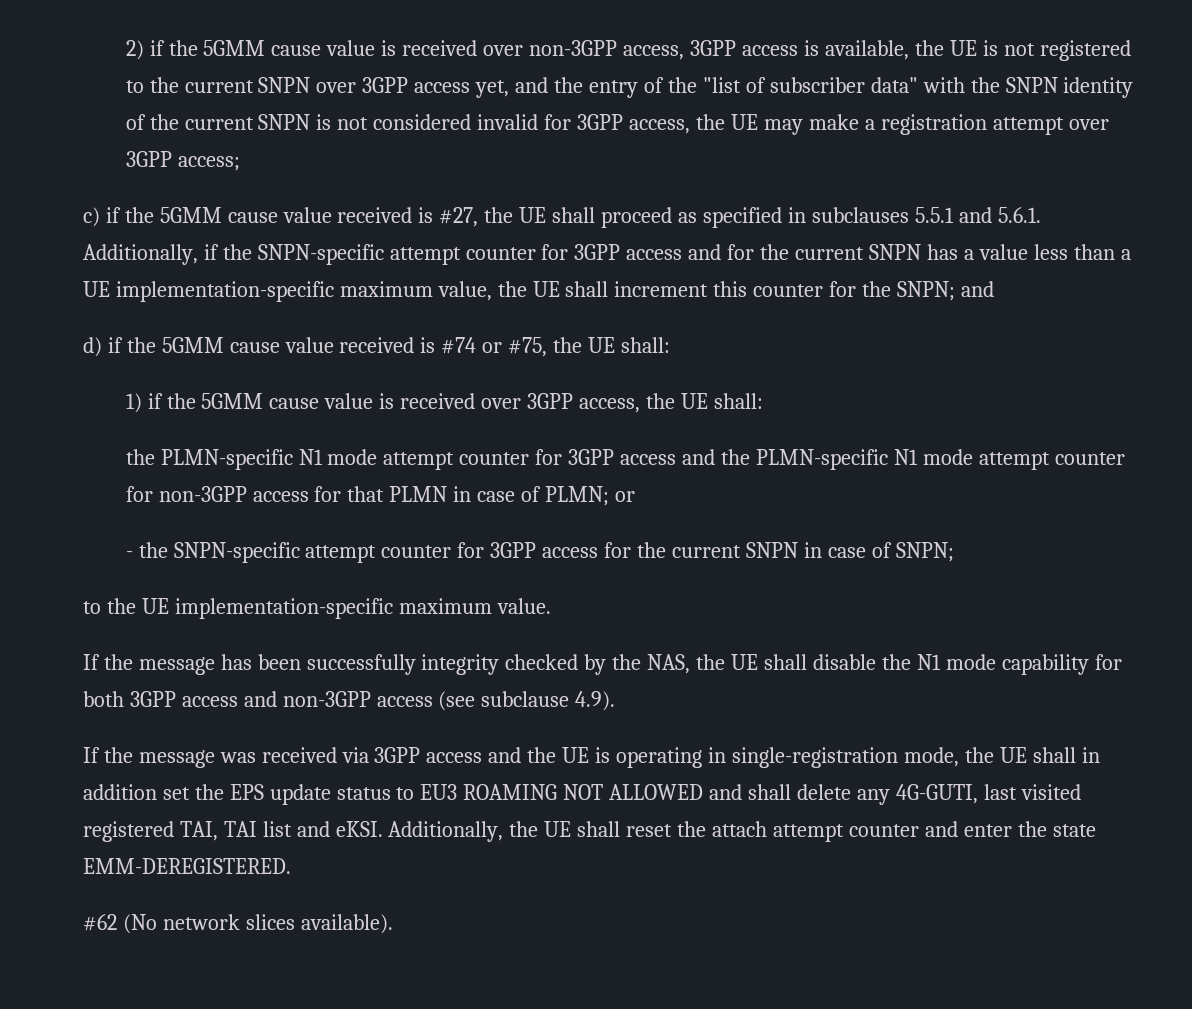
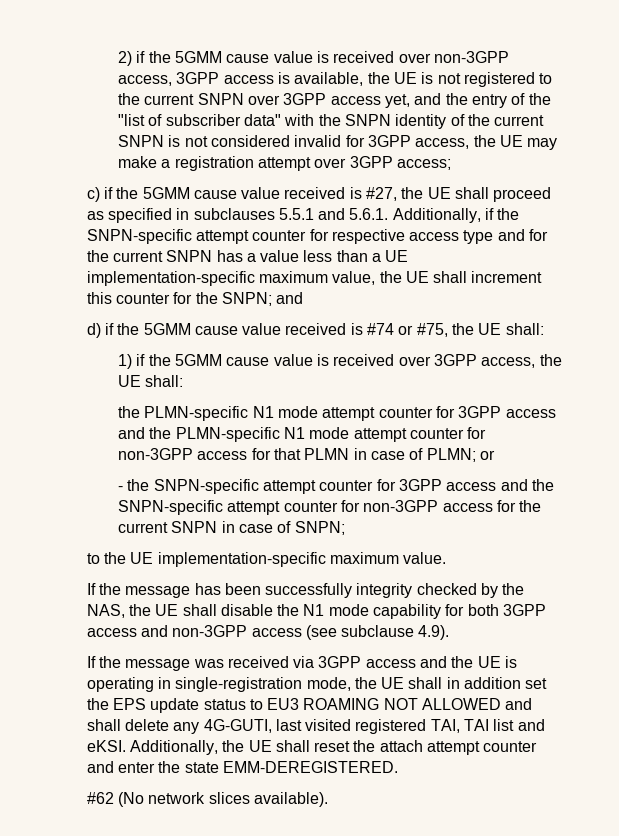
- c) if the 5GMM cause value received is #27, the UE shall proceed as specified in subclauses 5.5.1 and 5.6.1. Additionally, if the SNPN-specific attempt counter for 3GPP access and for the current SNPN has a value less than a UE implementation-specific maximum value, the UE shall increment this counter for the SNPN; and
+ c) if the 5GMM cause value received is #27, the UE shall proceed as specified in subclauses 5.5.1 and 5.6.1. Additionally, if the SNPN-specific attempt counter for respective access type and for the current SNPN has a value less than a UE implementation-specific maximum value, the UE shall increment this counter for the SNPN; and
- - the SNPN-specific attempt counter for 3GPP access for the current SNPN in case of SNPN;
+ - the SNPN-specific attempt counter for 3GPP access and the SNPN-specific attempt counter for non-3GPP access for the current SNPN in case of SNPN;

